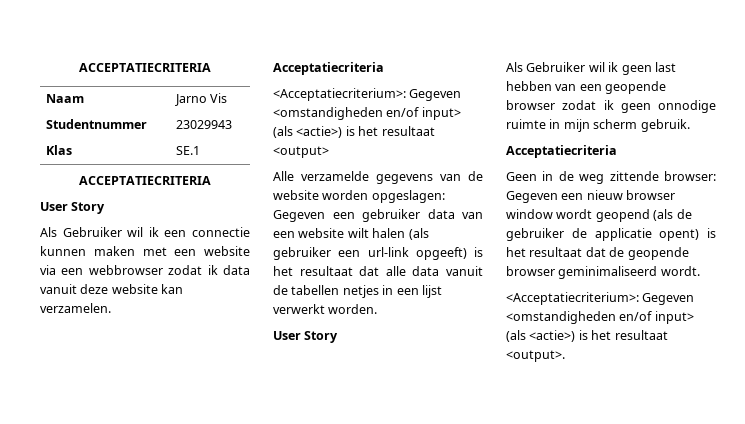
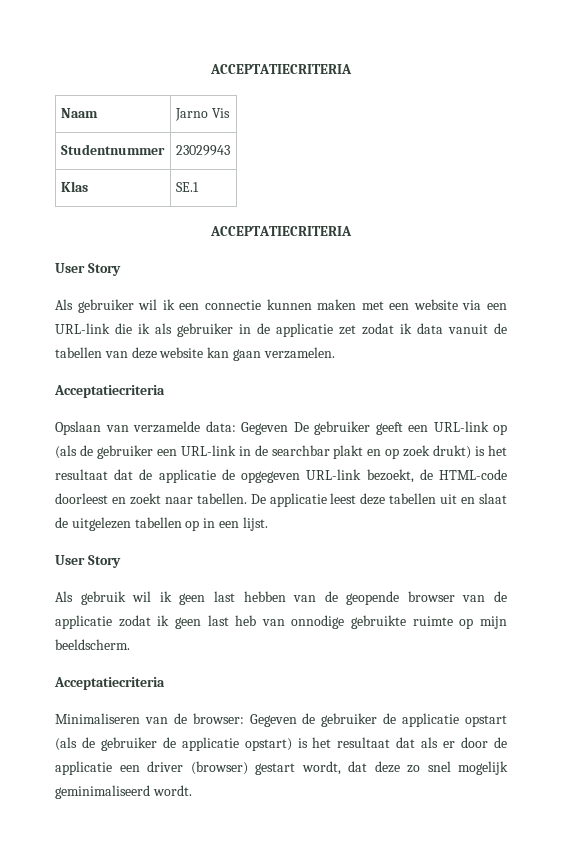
- Als Gebruiker wil ik een connectie kunnen maken met een website via een webbrowser zodat ik data vanuit deze website kan verzamelen.
+ Als gebruiker wil ik een connectie kunnen maken met een website via een URL-link die ik als gebruiker in de applicatie zet zodat ik data vanuit de tabellen van deze website kan gaan verzamelen.
- <Acceptatiecriterium>: Gegeven <omstandigheden en/of input> (als <actie>) is het resultaat <output>
- Alle verzamelde gegevens van de website worden opgeslagen: Gegeven een gebruiker data van een website wilt halen (als gebruiker een url-link opgeeft) is het resultaat dat alle data vanuit de tabellen netjes in een lijst verwerkt worden.
+ Opslaan van verzamelde data: Gegeven De gebruiker geeft een URL-link op (als de gebruiker een URL-link in de searchbar plakt en op zoek drukt) is het resultaat dat de applicatie de opgegeven URL-link bezoekt, de HTML-code doorleest en zoekt naar tabellen. De applicatie leest deze tabellen uit en slaat de uitgelezen tabellen op in een lijst.
  User Story
- Als Gebruiker wil ik geen last hebben van een geopende browser zodat ik geen onnodige ruimte in mijn scherm gebruik.
+ Als gebruik wil ik geen last hebben van de geopende browser van de applicatie zodat ik geen last heb van onnodige gebruikte ruimte op mijn beeldscherm.
  Acceptatiecriteria
- Geen in de weg zittende browser: Gegeven een nieuw browser window wordt geopend (als de gebruiker de applicatie opent) is het resultaat dat de geopende browser geminimaliseerd wordt.
- <Acceptatiecriterium>: Gegeven <omstandigheden en/of input> (als <actie>) is het resultaat <output>.
+ Minimaliseren van de browser: Gegeven de gebruiker de applicatie opstart (als de gebruiker de applicatie opstart) is het resultaat dat als er door de applicatie een driver (browser) gestart wordt, dat deze zo snel mogelijk geminimaliseerd wordt.

